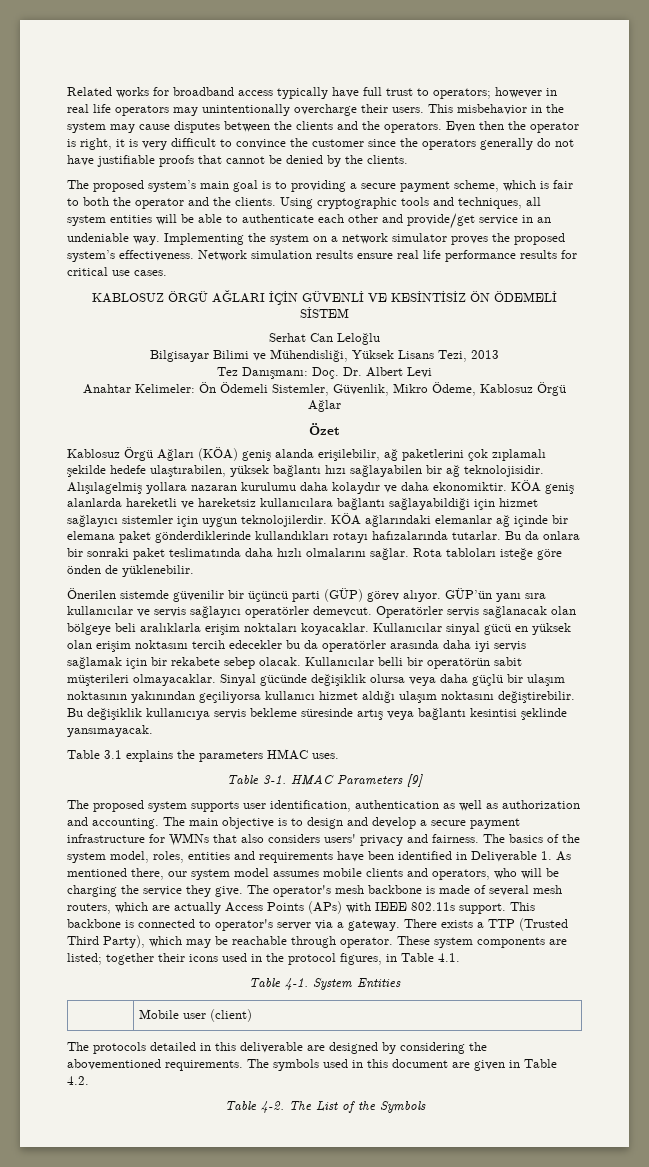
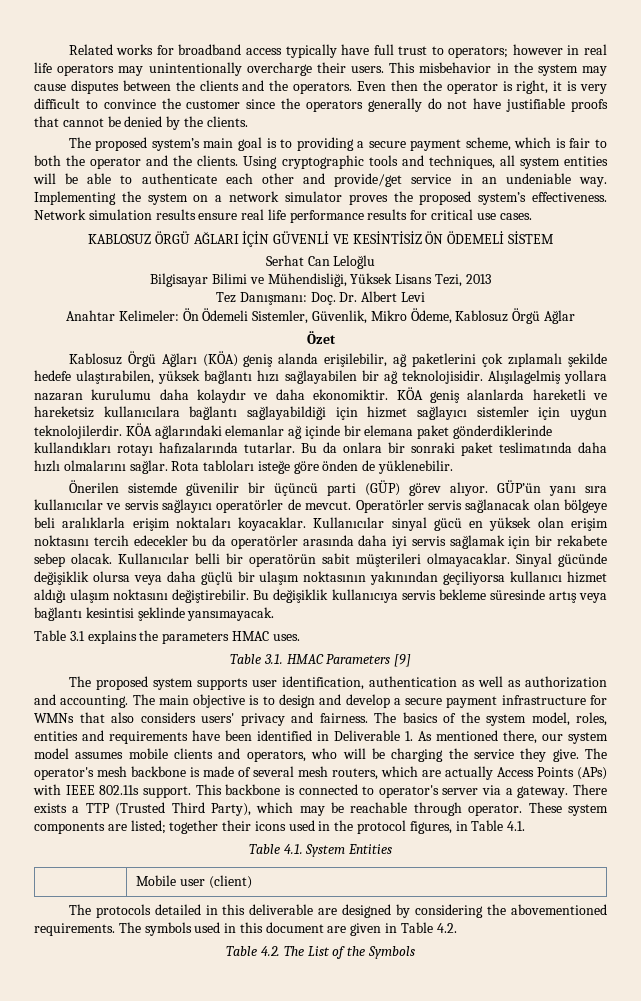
- GÜP’ün yanı sıra kullanıcılar ve servis sağlayıcı operatörler demevcut.
+ GÜP’ün yanı sıra kullanıcılar ve servis sağlayıcı operatörler de mevcut.
- Table 3-1. HMAC Parameters [9]
+ Table 3.1. HMAC Parameters [9]
- Table 4-1. System Entities
+ Table 4.1. System Entities
- Table 4-2. The List of the Symbols
+ Table 4.2. The List of the Symbols

